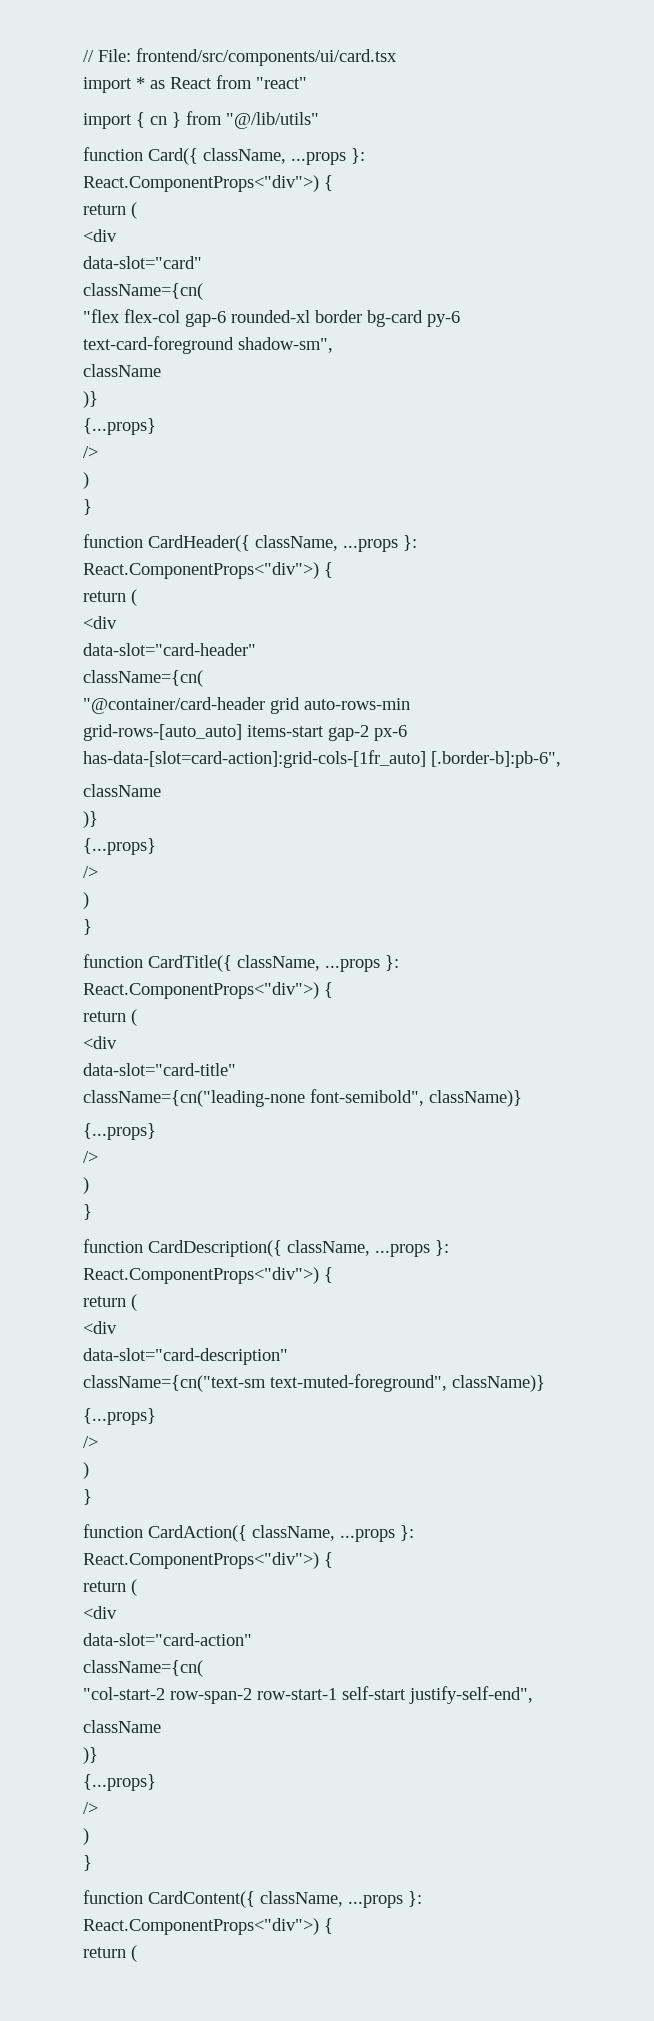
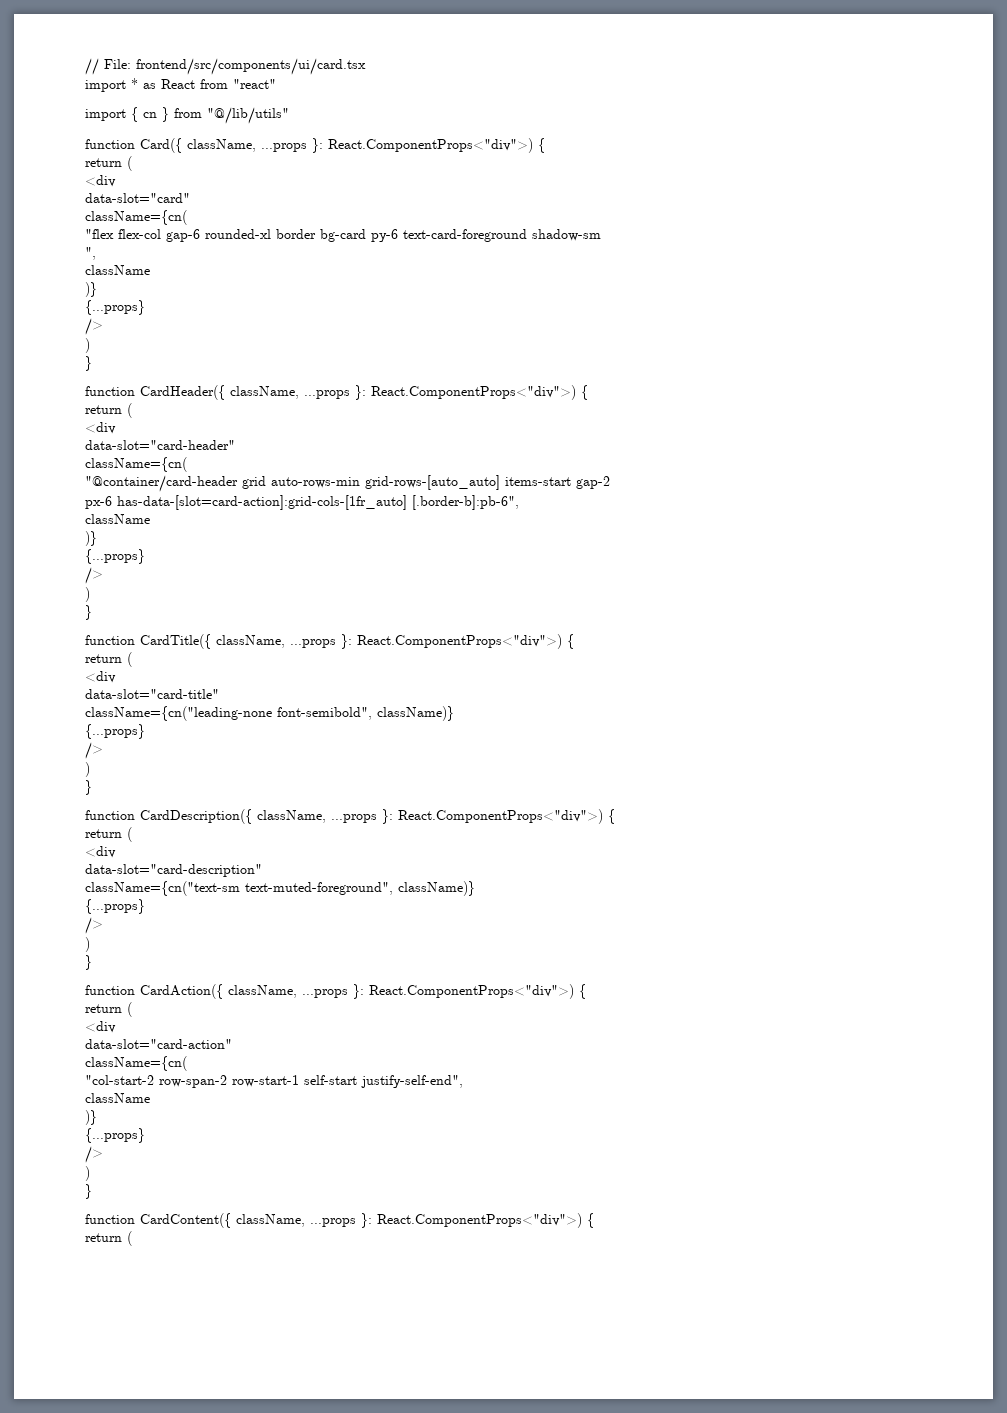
- "flex flex-col gap-6 rounded-xl border bg-card py-6 text-card-foreground shadow-sm",
+ "flex flex-col gap-6 rounded-xl border bg-card py-6 text-card-foreground shadow-sm
+ ",
- "@container/card-header grid auto-rows-min grid-rows-[auto_auto] items-start gap-2 px-6 has-data-[slot=card-action]:grid-cols-[1fr_auto] [.border-b]:pb-6",
+ "@container/card-header grid auto-rows-min grid-rows-[auto_auto] items-start gap-2
+ px-6 has-data-[slot=card-action]:grid-cols-[1fr_auto] [.border-b]:pb-6",

